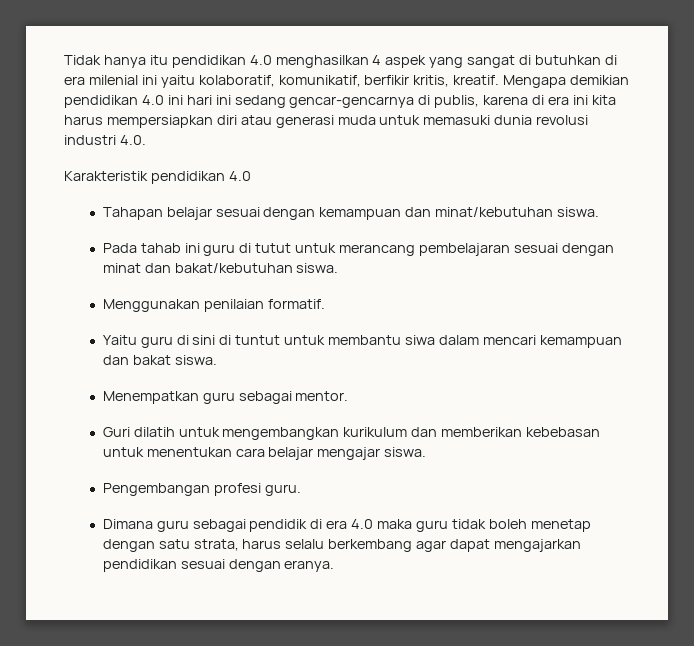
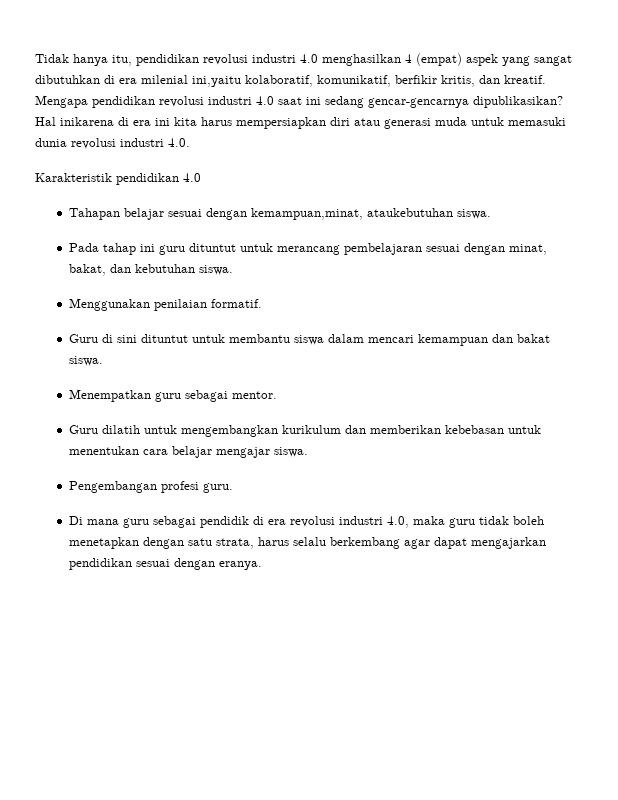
- Tidak hanya itu pendidikan 4.0 menghasilkan 4 aspek yang sangat di butuhkan di era milenial ini yaitu kolaboratif, komunikatif, berfikir kritis, kreatif.
+ Tidak hanya itu, pendidikan revolusi industri 4.0 menghasilkan 4 (empat) aspek yang sangat dibutuhkan di era milenial ini,yaitu kolaboratif, komunikatif, berfikir kritis, dan kreatif.
- Mengapa demikian pendidikan 4.0 ini hari ini sedang gencar-gencarnya di publis, karena di era ini kita harus mempersiapkan diri atau generasi muda untuk memasuki dunia revolusi industri 4.0.
+ Mengapa pendidikan revolusi industri 4.0 saat ini sedang gencar-gencarnya dipublikasikan? Hal inikarena di era ini kita harus mempersiapkan diri atau generasi muda untuk memasuki dunia revolusi industri 4.0.
- Tahapan belajar sesuai dengan kemampuan dan minat/kebutuhan siswa.
+ Tahapan belajar sesuai dengan kemampuan,minat, ataukebutuhan siswa.
- Pada tahab ini guru di tutut untuk merancang pembelajaran sesuai dengan minat dan bakat/kebutuhan siswa.
+ Pada tahap ini guru dituntut untuk merancang pembelajaran sesuai dengan minat, bakat, dan kebutuhan siswa.
- Yaitu guru di sini di tuntut untuk membantu siwa dalam mencari kemampuan dan bakat siswa.
+ Guru di sini dituntut untuk membantu siswa dalam mencari kemampuan dan bakat siswa.
- Guri dilatih untuk mengembangkan kurikulum dan memberikan kebebasan untuk menentukan cara belajar mengajar siswa.
+ Guru dilatih untuk mengembangkan kurikulum dan memberikan kebebasan untuk menentukan cara belajar mengajar siswa.
- Dimana guru sebagai pendidik di era 4.0 maka guru tidak boleh menetap dengan satu strata, harus selalu berkembang agar dapat mengajarkan pendidikan sesuai dengan eranya.
+ Di mana guru sebagai pendidik di era revolusi industri 4.0, maka guru tidak boleh menetapkan dengan satu strata, harus selalu berkembang agar dapat mengajarkan pendidikan sesuai dengan eranya.

